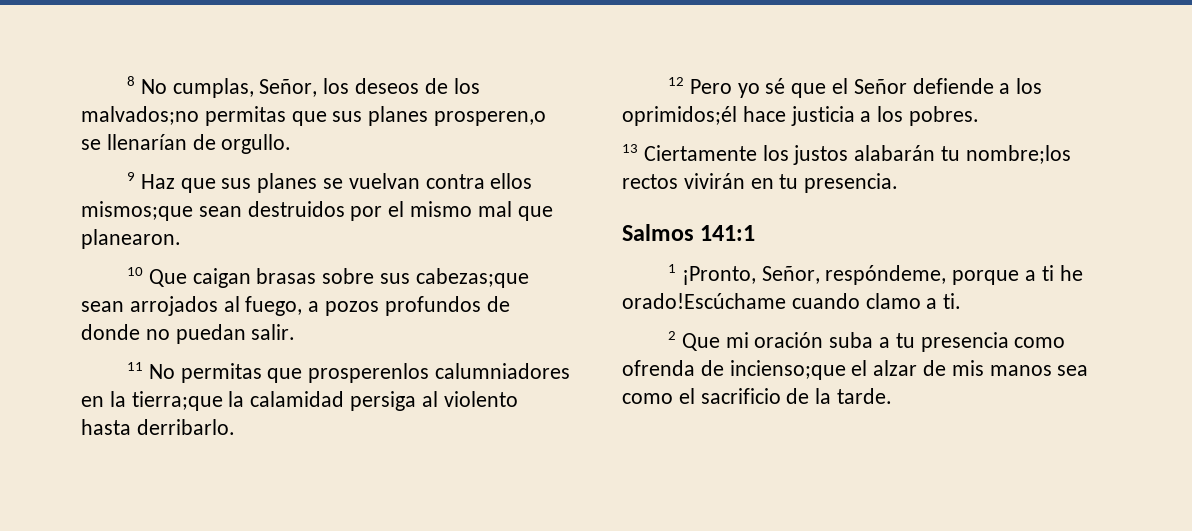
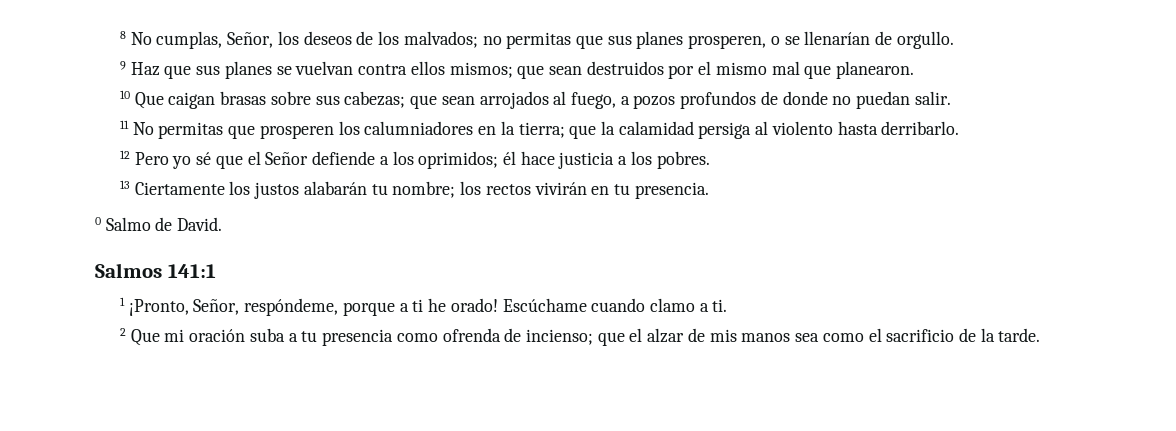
- 8 No cumplas, Señor, los deseos de los malvados;no permitas que sus planes prosperen,o se llenarían de orgullo.
+ 8 No cumplas, Señor, los deseos de los malvados; no permitas que sus planes prosperen, o se llenarían de orgullo.
- 9 Haz que sus planes se vuelvan contra ellos mismos;que sean destruidos por el mismo mal que planearon.
+ 9 Haz que sus planes se vuelvan contra ellos mismos; que sean destruidos por el mismo mal que planearon.
- 10 Que caigan brasas sobre sus cabezas;que sean arrojados al fuego, a pozos profundos de donde no puedan salir.
+ 10 Que caigan brasas sobre sus cabezas; que sean arrojados al fuego, a pozos profundos de donde no puedan salir.
- 11 No permitas que prosperenlos calumniadores en la tierra;que la calamidad persiga al violento hasta derribarlo.
+ 11 No permitas que prosperen los calumniadores en la tierra; que la calamidad persiga al violento hasta derribarlo.
- 12 Pero yo sé que el Señor defiende a los oprimidos;él hace justicia a los pobres.
+ 12 Pero yo sé que el Señor defiende a los oprimidos; él hace justicia a los pobres.
- 13 Ciertamente los justos alabarán tu nombre;los rectos vivirán en tu presencia.
+ 13 Ciertamente los justos alabarán tu nombre; los rectos vivirán en tu presencia.
+ 0 Salmo de David.
- 1 ¡Pronto, Señor, respóndeme, porque a ti he orado!Escúchame cuando clamo a ti.
+ 1 ¡Pronto, Señor, respóndeme, porque a ti he orado! Escúchame cuando clamo a ti.
- 2 Que mi oración suba a tu presencia como ofrenda de incienso;que el alzar de mis manos sea como el sacrificio de la tarde.
+ 2 Que mi oración suba a tu presencia como ofrenda de incienso; que el alzar de mis manos sea como el sacrificio de la tarde.

